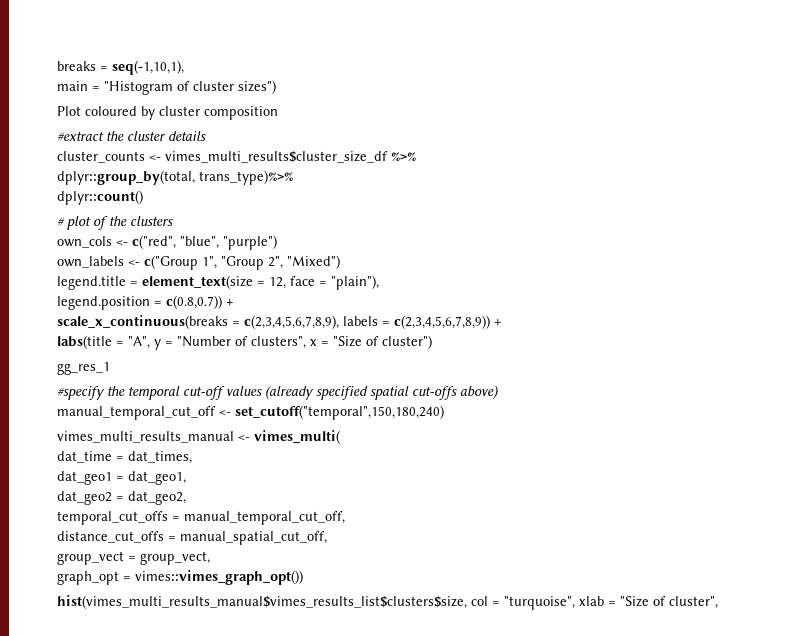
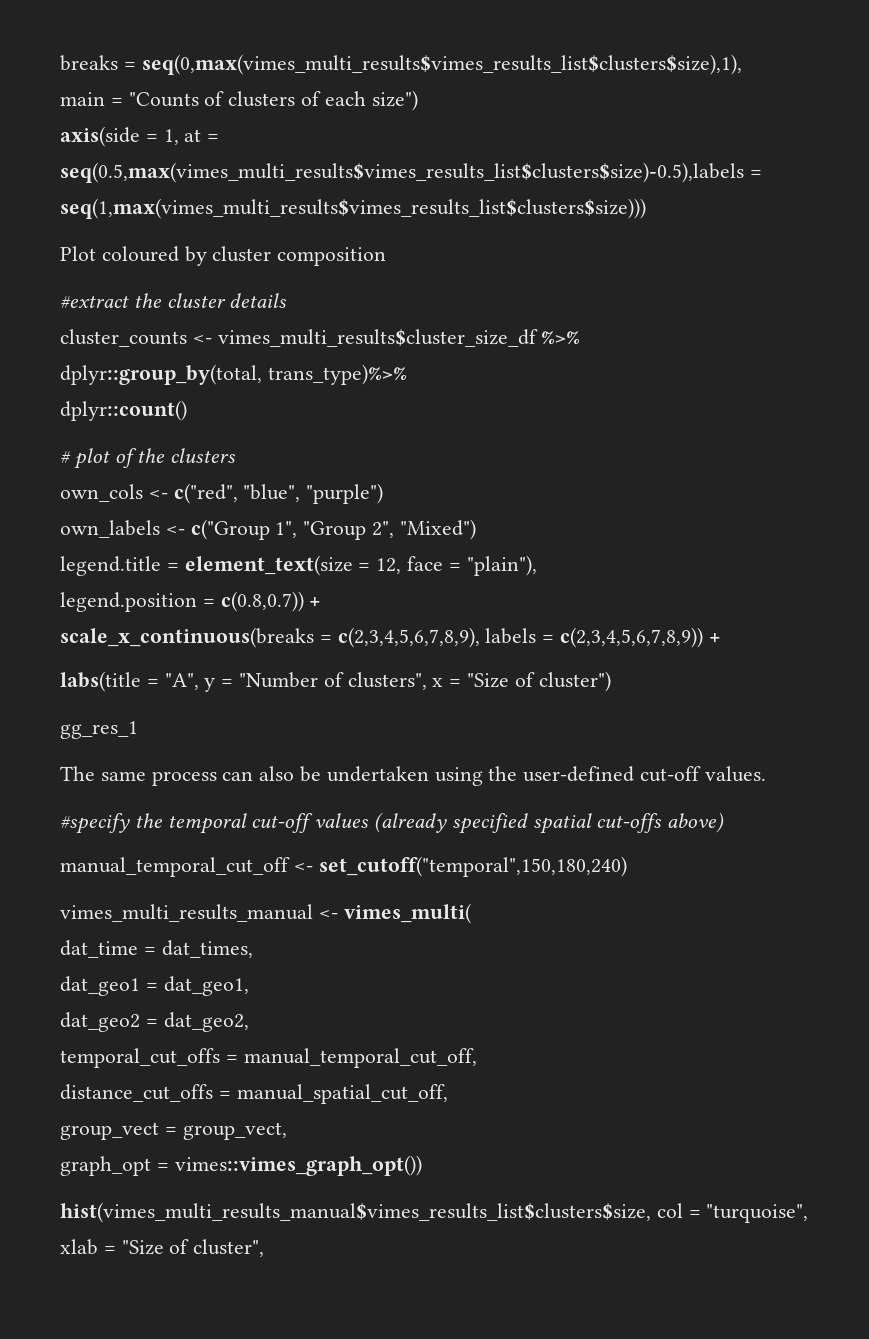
- breaks = seq(-1,10,1),
+ breaks = seq(0,max(vimes_multi_results$vimes_results_list$clusters$size),1),
- main = "Histogram of cluster sizes")
+ main = "Counts of clusters of each size")
+ axis(side = 1, at = seq(0.5,max(vimes_multi_results$vimes_results_list$clusters$size)-0.5),labels = seq(1,max(vimes_multi_results$vimes_results_list$clusters$size)))
+ The same process can also be undertaken using the user-defined cut-off values.

